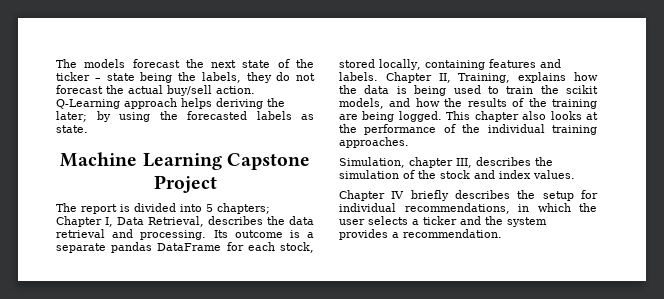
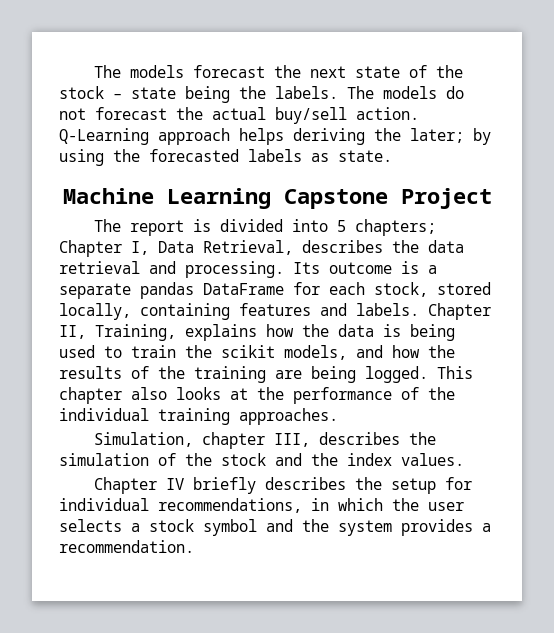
- The models forecast the next state of the ticker – state being the labels, they do not forecast the actual buy/sell action.
+ The models forecast the next state of the stock – state being the labels. The models do not forecast the actual buy/sell action.
- Simulation, chapter III, describes the simulation of the stock and index values.
+ Simulation, chapter III, describes the simulation of the stock and the index values.
- Chapter IV briefly describes the setup for individual recommendations, in which the user selects a ticker and the system provides a recommendation.
+ Chapter IV briefly describes the setup for individual recommendations, in which the user selects a stock symbol and the system provides a recommendation.

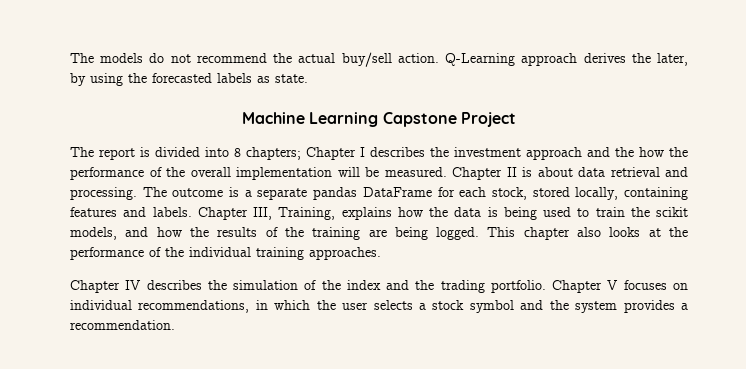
- The models forecast the next state of the stock – state being the labels. The models do not forecast the actual buy/sell action.
+ The models do not recommend the actual buy/sell action.
- Q-Learning approach helps deriving the later; by using the forecasted labels as state.
+ Q-Learning approach derives the later, by using the forecasted labels as state.
- The report is divided into 5 chapters; Chapter I, Data Retrieval, describes the data retrieval and processing.
+ The report is divided into 8 chapters; Chapter I describes the investment approach and the how the performance of the overall implementation will be measured. Chapter II is about data retrieval and processing.
- Its outcome is a separate pandas DataFrame for each stock, stored locally, containing features and labels.
+ The outcome is a separate pandas DataFrame for each stock, stored locally, containing features and labels.
- Chapter II, Training, explains how the data is being used to train the scikit models, and how the results of the training are being logged.
+ Chapter III, Training, explains how the data is being used to train the scikit models, and how the results of the training are being logged.
- Simulation, chapter III, describes the simulation of the stock and the index values.
- Chapter IV briefly describes the setup for individual recommendations, in which the user selects a stock symbol and the system provides a recommendation.
+ Chapter IV describes the simulation of the index and the trading portfolio. Chapter V focuses on individual recommendations, in which the user selects a stock symbol and the system provides a recommendation.

